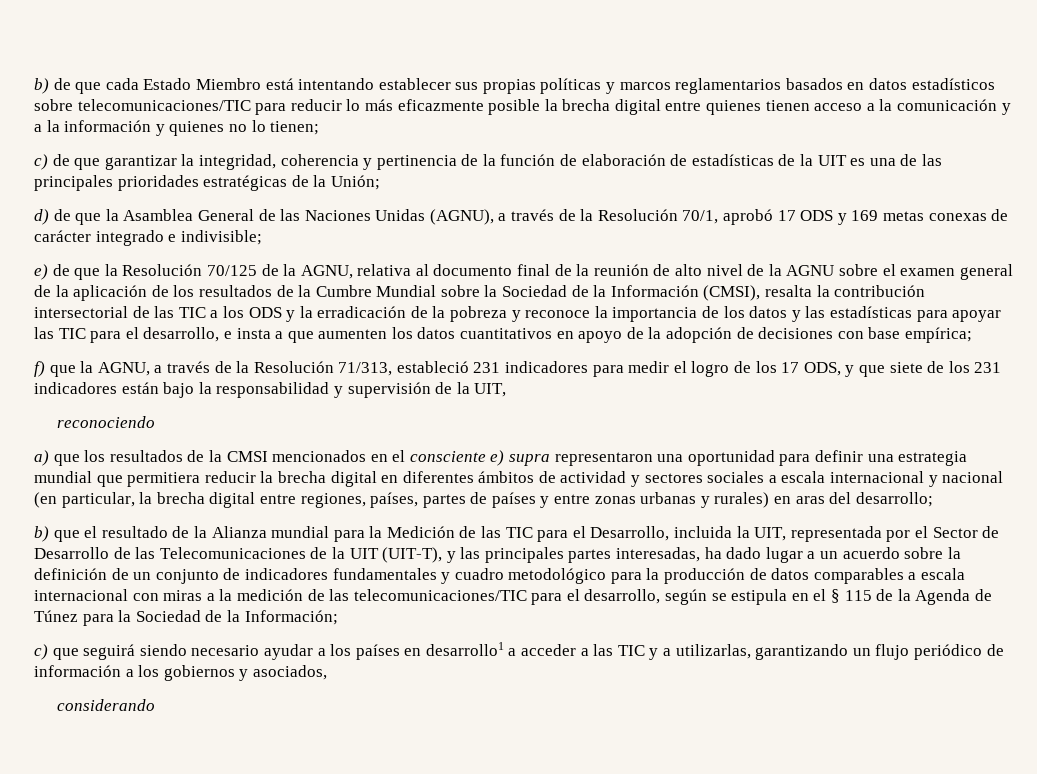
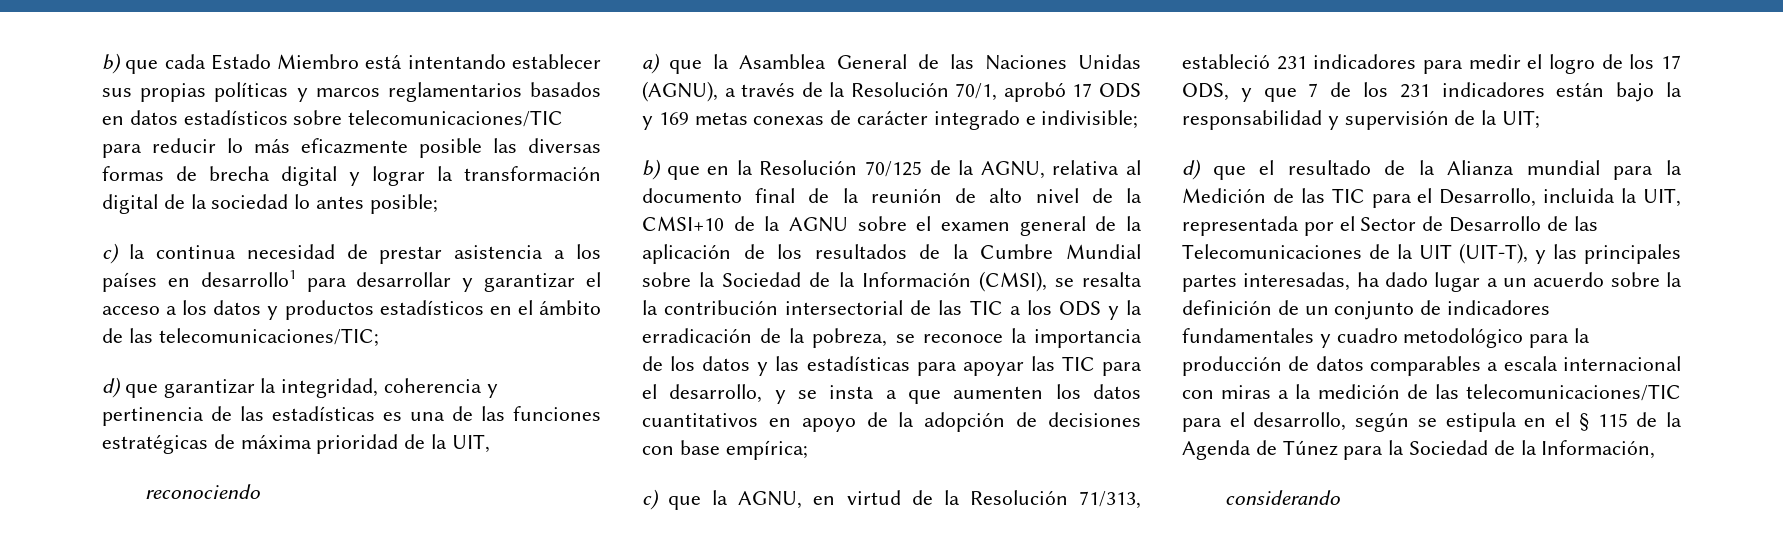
- b) de que cada Estado Miembro está intentando establecer sus propias políticas y marcos reglamentarios basados en datos estadísticos sobre telecomunicaciones/TIC para reducir lo más eficazmente posible la brecha digital entre quienes tienen acceso a la comunicación y a la información y quienes no lo tienen;
- c) de que garantizar la integridad, coherencia y pertinencia de la función de elaboración de estadísticas de la UIT es una de las principales prioridades estratégicas de la Unión;
- d) de que la Asamblea General de las Naciones Unidas (AGNU), a través de la Resolución 70/1, aprobó 17 ODS y 169 metas conexas de carácter integrado e indivisible;
+ b) que cada Estado Miembro está intentando establecer sus propias políticas y marcos reglamentarios basados en datos estadísticos sobre telecomunicaciones/TIC para reducir lo más eficazmente posible las diversas formas de brecha digital y lograr la transformación digital de la sociedad lo antes posible;
+ c) la continua necesidad de prestar asistencia a los países en desarrollo1 para desarrollar y garantizar el acceso a los datos y productos estadísticos en el ámbito de las telecomunicaciones/TIC;
+ d) que garantizar la integridad, coherencia y pertinencia de las estadísticas es una de las funciones estratégicas de máxima prioridad de la UIT,
+ reconociendo
+ a) que la Asamblea General de las Naciones Unidas (AGNU), a través de la Resolución 70/1, aprobó 17 ODS y 169 metas conexas de carácter integrado e indivisible;
- e) de que la Resolución 70/125 de la AGNU, relativa al documento final de la reunión de alto nivel de la AGNU sobre el examen general de la aplicación de los resultados de la Cumbre Mundial sobre la Sociedad de la Información (CMSI), resalta la contribución intersectorial de las TIC a los ODS y la erradicación de la pobreza y reconoce la importancia de los datos y las estadísticas para apoyar las TIC para el desarrollo, e insta a que aumenten los datos cuantitativos en apoyo de la adopción de decisiones con base empírica;
+ b) que en la Resolución 70/125 de la AGNU, relativa al documento final de la reunión de alto nivel de la CMSI+10 de la AGNU sobre el examen general de la aplicación de los resultados de la Cumbre Mundial sobre la Sociedad de la Información (CMSI), se resalta la contribución intersectorial de las TIC a los ODS y la erradicación de la pobreza, se reconoce la importancia de los datos y las estadísticas para apoyar las TIC para el desarrollo, y se insta a que aumenten los datos cuantitativos en apoyo de la adopción de decisiones con base empírica;
- f) que la AGNU, a través de la Resolución 71/313, estableció 231 indicadores para medir el logro de los 17 ODS, y que siete de los 231 indicadores están bajo la responsabilidad y supervisión de la UIT,
- reconociendo
- a) que los resultados de la CMSI mencionados en el consciente e) supra representaron una oportunidad para definir una estrategia mundial que permitiera reducir la brecha digital en diferentes ámbitos de actividad y sectores sociales a escala internacional y nacional (en particular, la brecha digital entre regiones, países, partes de países y entre zonas urbanas y rurales) en aras del desarrollo;
- b) que el resultado de la Alianza mundial para la Medición de las TIC para el Desarrollo, incluida la UIT, representada por el Sector de Desarrollo de las Telecomunicaciones de la UIT (UIT-T), y las principales partes interesadas, ha dado lugar a un acuerdo sobre la definición de un conjunto de indicadores fundamentales y cuadro metodológico para la producción de datos comparables a escala internacional con miras a la medición de las telecomunicaciones/TIC para el desarrollo, según se estipula en el § 115 de la Agenda de Túnez para la Sociedad de la Información;
- c) que seguirá siendo necesario ayudar a los países en desarrollo1 a acceder a las TIC y a utilizarlas, garantizando un flujo periódico de información a los gobiernos y asociados,
+ c) que la AGNU, en virtud de la Resolución 71/313, estableció 231 indicadores para medir el logro de los 17 ODS, y que 7 de los 231 indicadores están bajo la responsabilidad y supervisión de la UIT;
+ d) que el resultado de la Alianza mundial para la Medición de las TIC para el Desarrollo, incluida la UIT, representada por el Sector de Desarrollo de las Telecomunicaciones de la UIT (UIT-T), y las principales partes interesadas, ha dado lugar a un acuerdo sobre la definición de un conjunto de indicadores fundamentales y cuadro metodológico para la producción de datos comparables a escala internacional con miras a la medición de las telecomunicaciones/TIC para el desarrollo, según se estipula en el § 115 de la Agenda de Túnez para la Sociedad de la Información,

